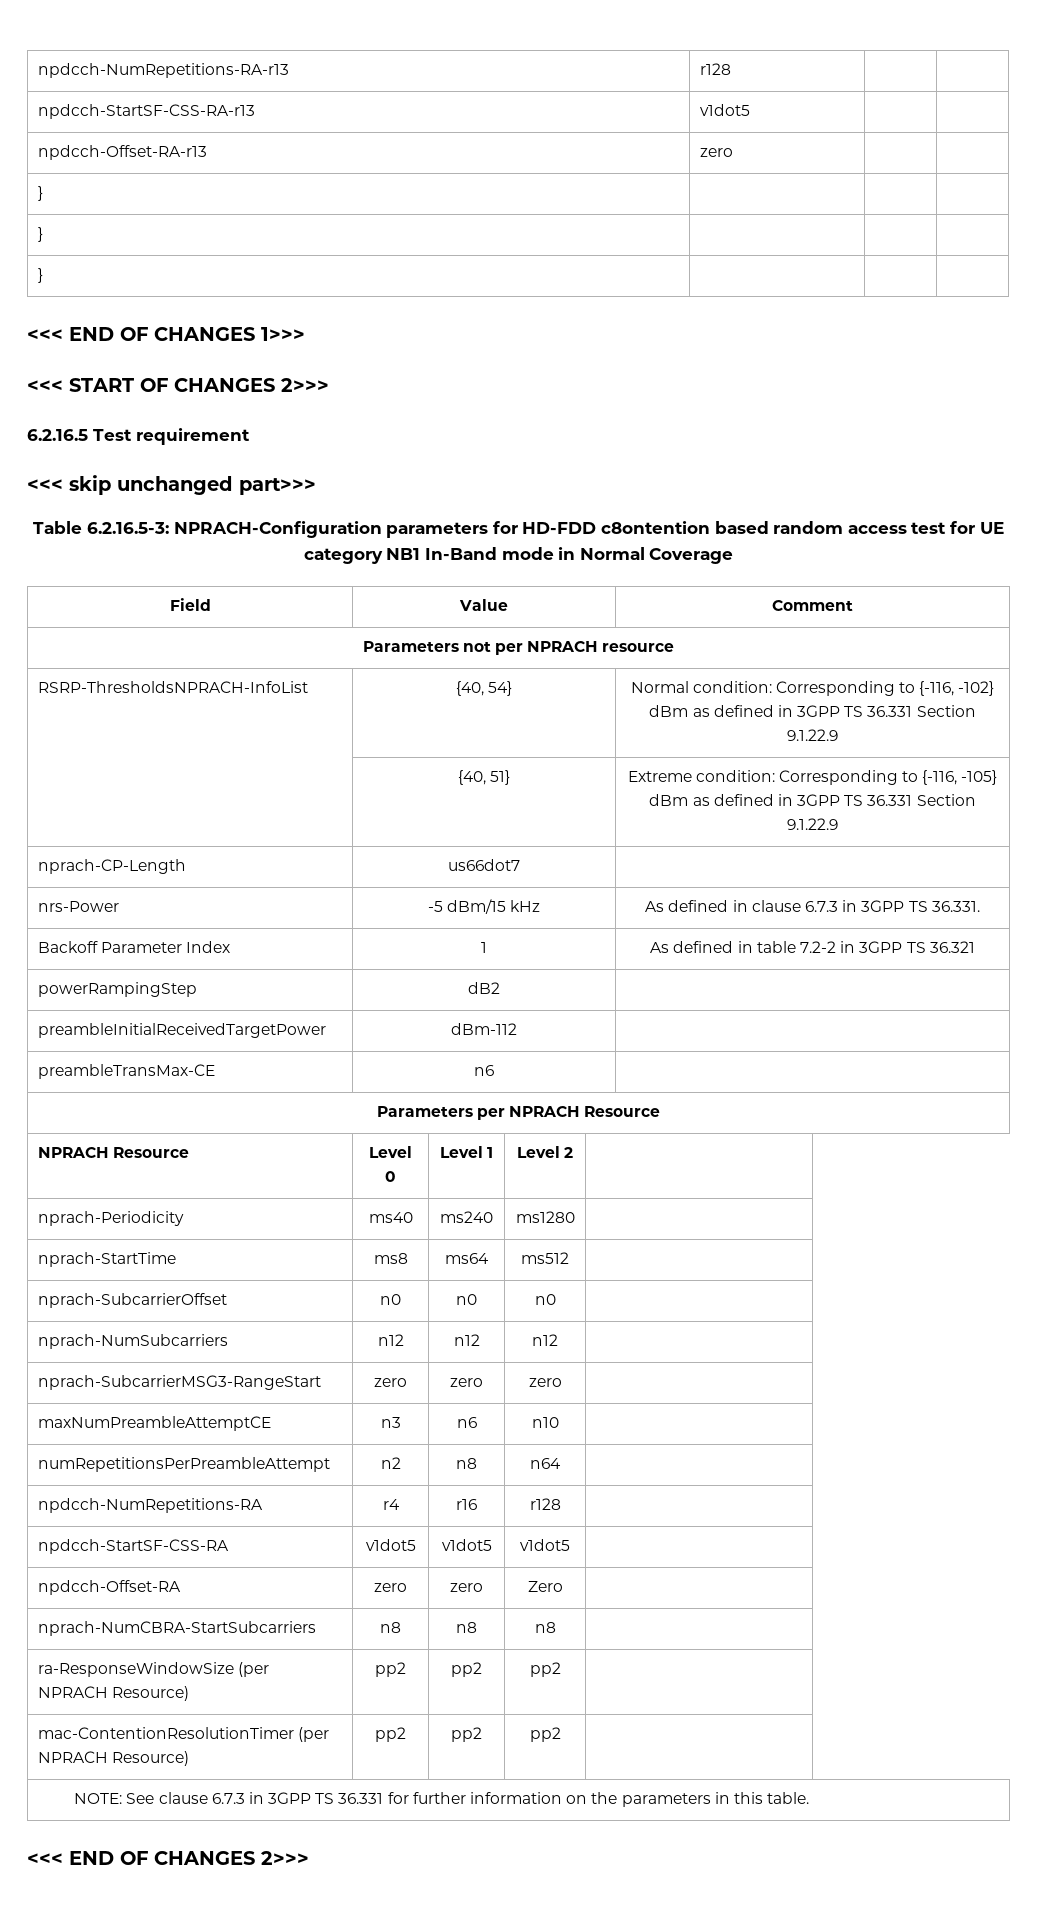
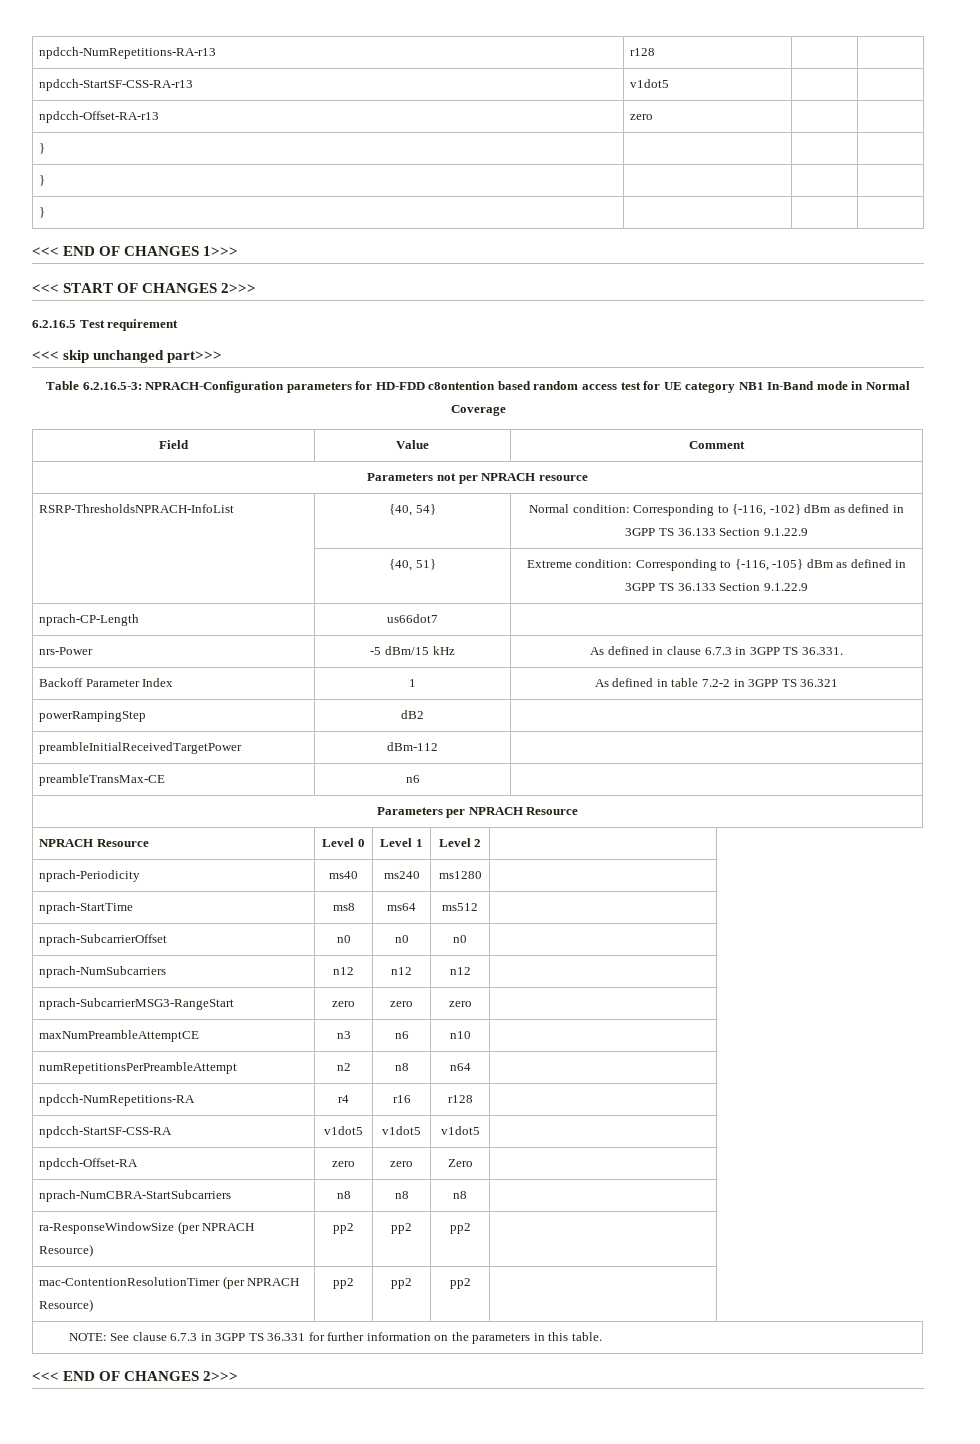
- RSRP-ThresholdsNPRACH-InfoList | {40, 54} | Normal condition: Corresponding to {-116, -102} dBm as defined in 3GPP TS 36.331 Section 9.1.22.9
+ RSRP-ThresholdsNPRACH-InfoList | {40, 54} | Normal condition: Corresponding to {-116, -102} dBm as defined in 3GPP TS 36.133 Section 9.1.22.9
- | {40, 51} | Extreme condition: Corresponding to {-116, -105} dBm as defined in 3GPP TS 36.331 Section 9.1.22.9
+ | {40, 51} | Extreme condition: Corresponding to {-116, -105} dBm as defined in 3GPP TS 36.133 Section 9.1.22.9

